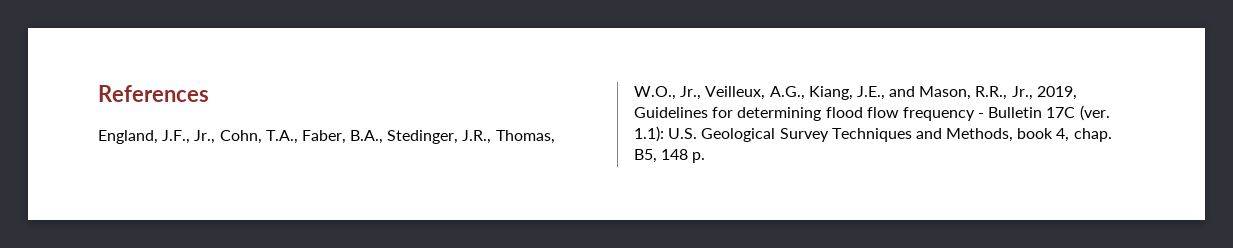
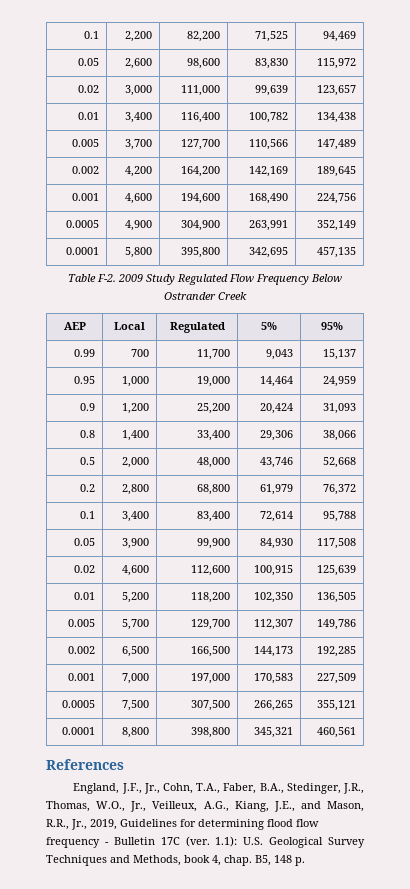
+ 0.1 | 2,200 | 82,200 | 71,525 | 94,469
+ 0.05 | 2,600 | 98,600 | 83,830 | 115,972
+ 0.02 | 3,000 | 111,000 | 99,639 | 123,657
+ 0.01 | 3,400 | 116,400 | 100,782 | 134,438
+ 0.005 | 3,700 | 127,700 | 110,566 | 147,489
+ 0.002 | 4,200 | 164,200 | 142,169 | 189,645
+ 0.001 | 4,600 | 194,600 | 168,490 | 224,756
+ 0.0005 | 4,900 | 304,900 | 263,991 | 352,149
+ 0.0001 | 5,800 | 395,800 | 342,695 | 457,135
+ Table F-2. 2009 Study Regulated Flow Frequency Below Ostrander Creek
+ AEP | Local | Regulated | 5% | 95%
+ 0.99 | 700 | 11,700 | 9,043 | 15,137
+ 0.95 | 1,000 | 19,000 | 14,464 | 24,959
+ 0.9 | 1,200 | 25,200 | 20,424 | 31,093
+ 0.8 | 1,400 | 33,400 | 29,306 | 38,066
+ 0.5 | 2,000 | 48,000 | 43,746 | 52,668
+ 0.2 | 2,800 | 68,800 | 61,979 | 76,372
+ 0.1 | 3,400 | 83,400 | 72,614 | 95,788
+ 0.05 | 3,900 | 99,900 | 84,930 | 117,508
+ 0.02 | 4,600 | 112,600 | 100,915 | 125,639
+ 0.01 | 5,200 | 118,200 | 102,350 | 136,505
+ 0.005 | 5,700 | 129,700 | 112,307 | 149,786
+ 0.002 | 6,500 | 166,500 | 144,173 | 192,285
+ 0.001 | 7,000 | 197,000 | 170,583 | 227,509
+ 0.0005 | 7,500 | 307,500 | 266,265 | 355,121
+ 0.0001 | 8,800 | 398,800 | 345,321 | 460,561

